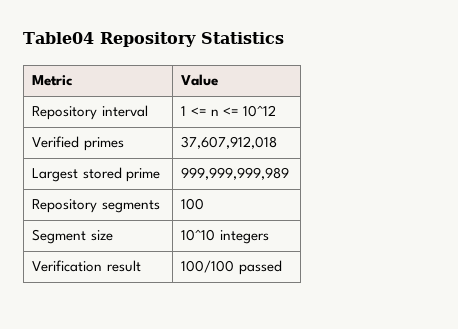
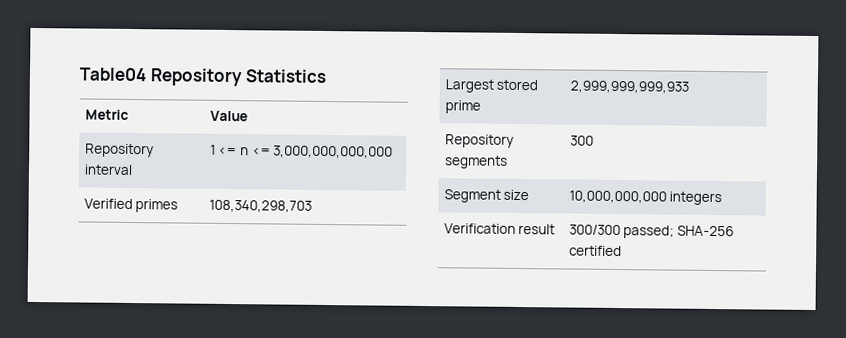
- Repository interval | 1 <= n <= 10^12
+ Repository interval | 1 <= n <= 3,000,000,000,000
- Verified primes | 37,607,912,018
+ Verified primes | 108,340,298,703
- Largest stored prime | 999,999,999,989
+ Largest stored prime | 2,999,999,999,933
- Repository segments | 100
+ Repository segments | 300
- Segment size | 10^10 integers
+ Segment size | 10,000,000,000 integers
- Verification result | 100/100 passed
+ Verification result | 300/300 passed; SHA-256 certified

